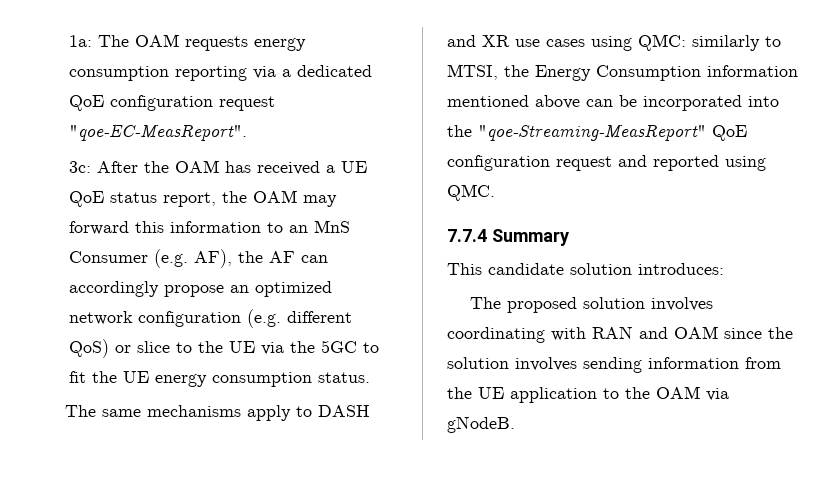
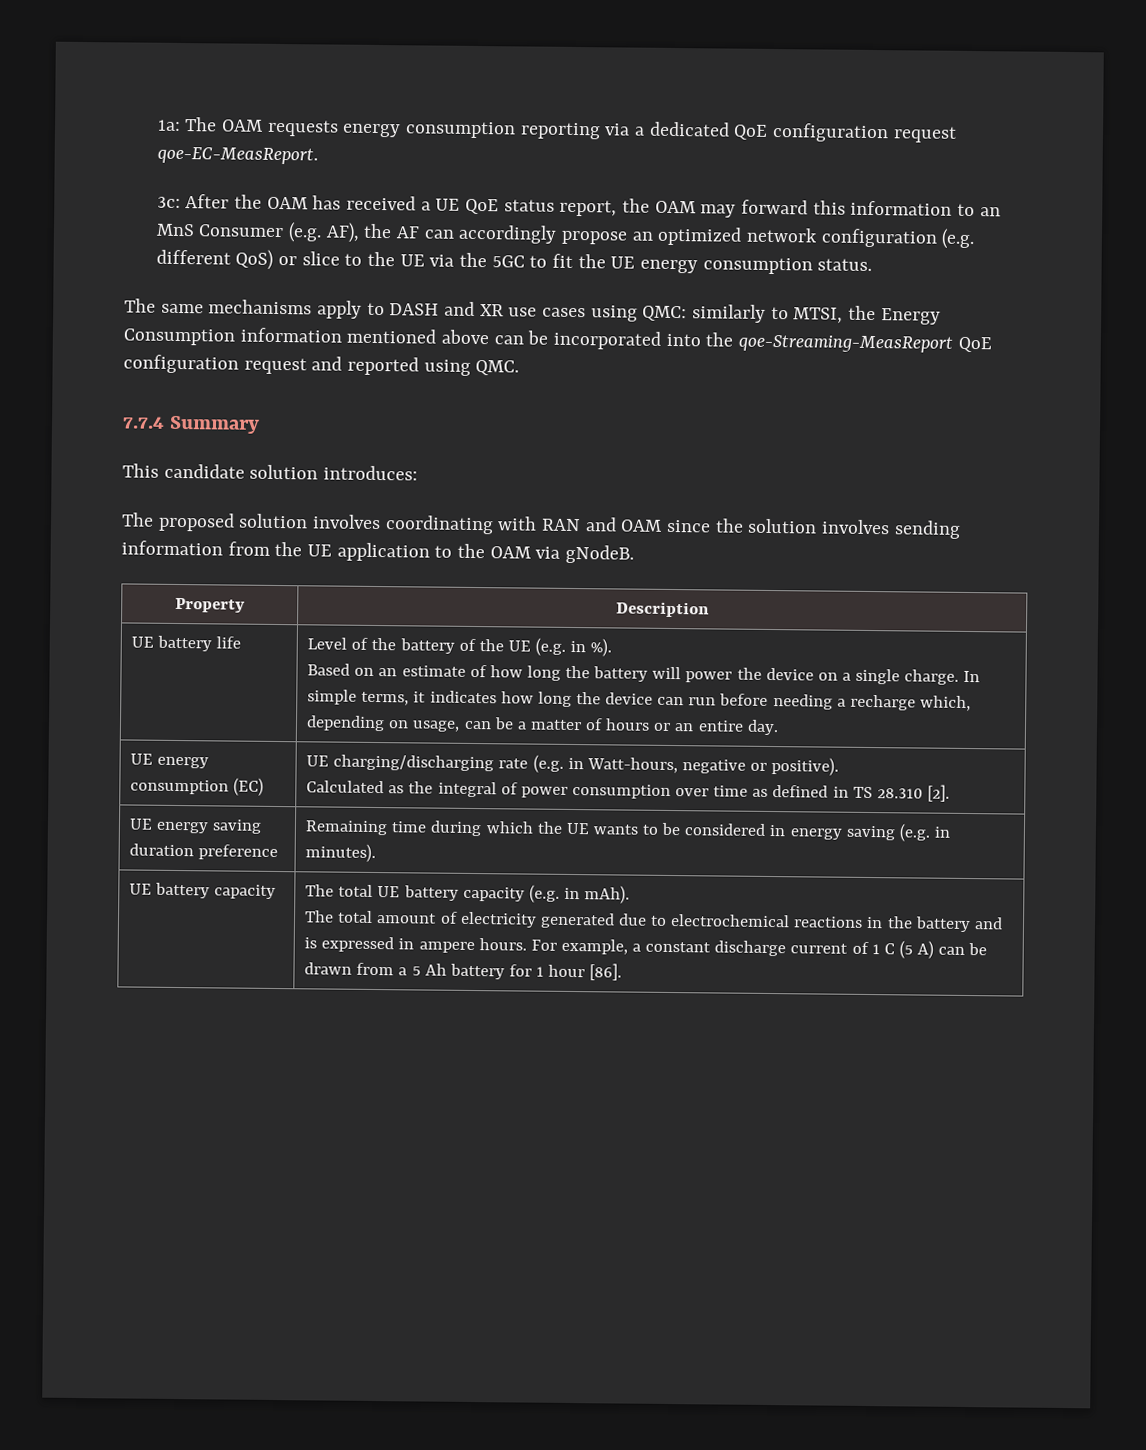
- 1a: The OAM requests energy consumption reporting via a dedicated QoE configuration request "qoe-EC-MeasReport".
+ 1a: The OAM requests energy consumption reporting via a dedicated QoE configuration request qoe-EC-MeasReport.
- The same mechanisms apply to DASH and XR use cases using QMC: similarly to MTSI, the Energy Consumption information mentioned above can be incorporated into the "qoe-Streaming-MeasReport" QoE configuration request and reported using QMC.
+ The same mechanisms apply to DASH and XR use cases using QMC: similarly to MTSI, the Energy Consumption information mentioned above can be incorporated into the qoe-Streaming-MeasReport QoE configuration request and reported using QMC.
+ Property | Description
+ UE battery life | Level of the battery of the UE (e.g. in %).
+ Based on an estimate of how long the battery will power the device on a single charge. In simple terms, it indicates how long the device can run before needing a recharge which, depending on usage, can be a matter of hours or an entire day.
+ UE energy consumption (EC) | UE charging/discharging rate (e.g. in Watt-hours, negative or positive).
+ Calculated as the integral of power consumption over time as defined in TS 28.310 [2].
+ UE energy saving duration preference | Remaining time during which the UE wants to be considered in energy saving (e.g. in minutes).
+ UE battery capacity | The total UE battery capacity (e.g. in mAh).
+ The total amount of electricity generated due to electrochemical reactions in the battery and is expressed in ampere hours. For example, a constant discharge current of 1 C (5 A) can be drawn from a 5 Ah battery for 1 hour [86].

